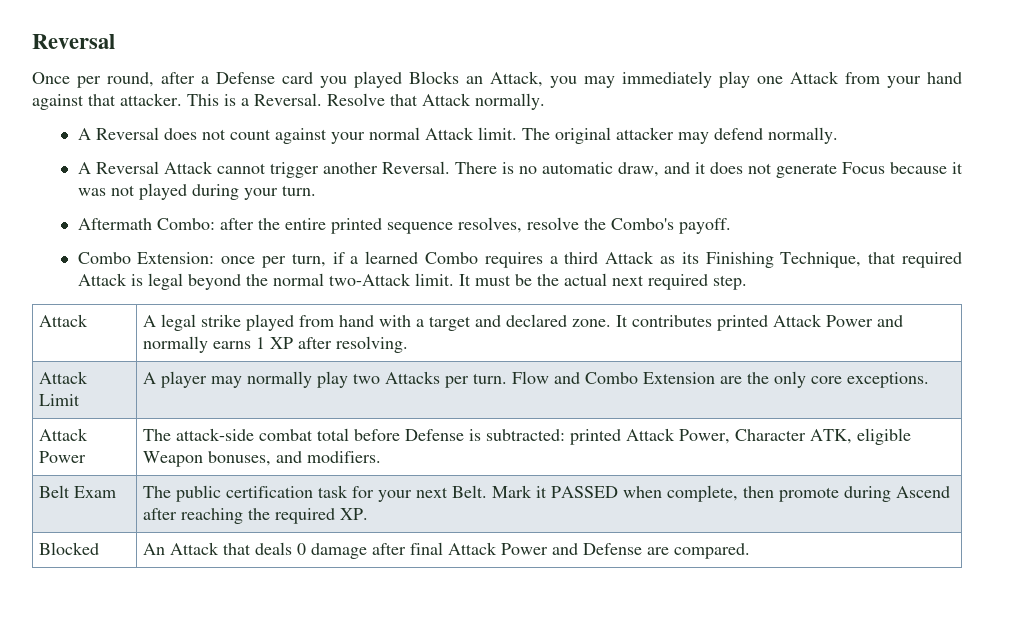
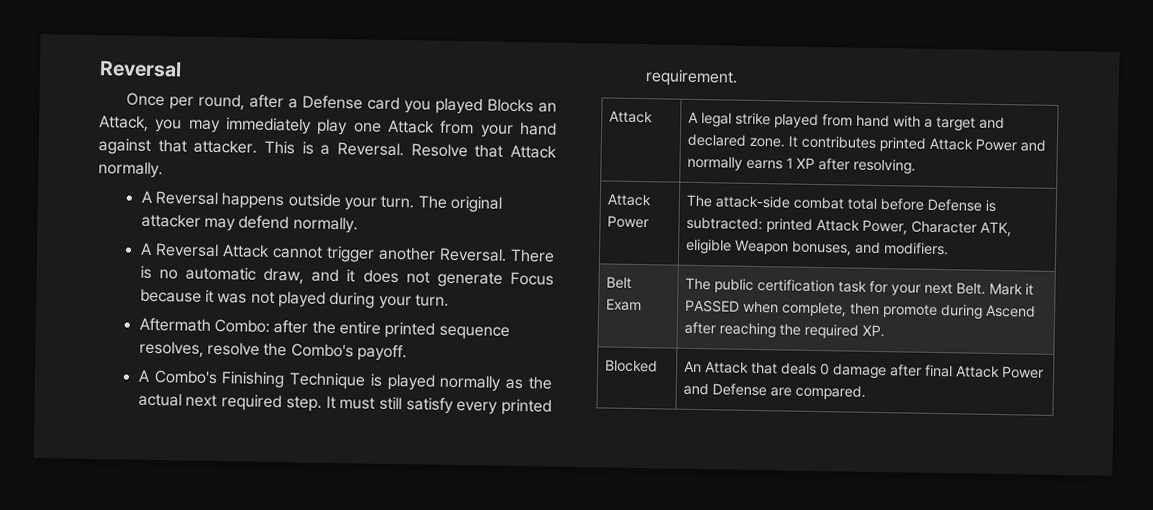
- A Reversal does not count against your normal Attack limit.
+ A Reversal happens outside your turn.
- Combo Extension: once per turn, if a learned Combo requires a third Attack as its Finishing Technique, that required Attack is legal beyond the normal two-Attack limit. It must be the actual next required step.
+ A Combo's Finishing Technique is played normally as the actual next required step. It must still satisfy every printed requirement.
- Attack Limit | A player may normally play two Attacks per turn. Flow and Combo Extension are the only core exceptions.

